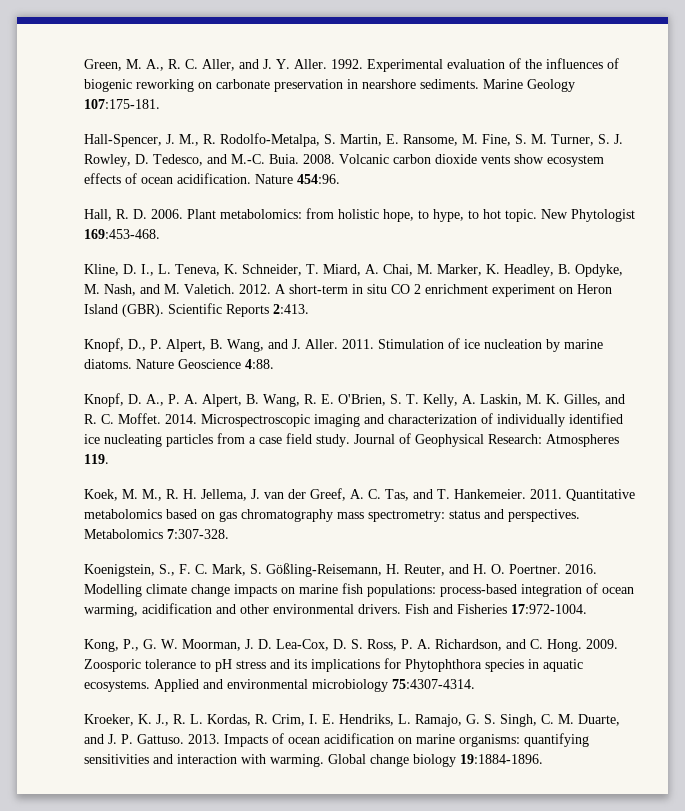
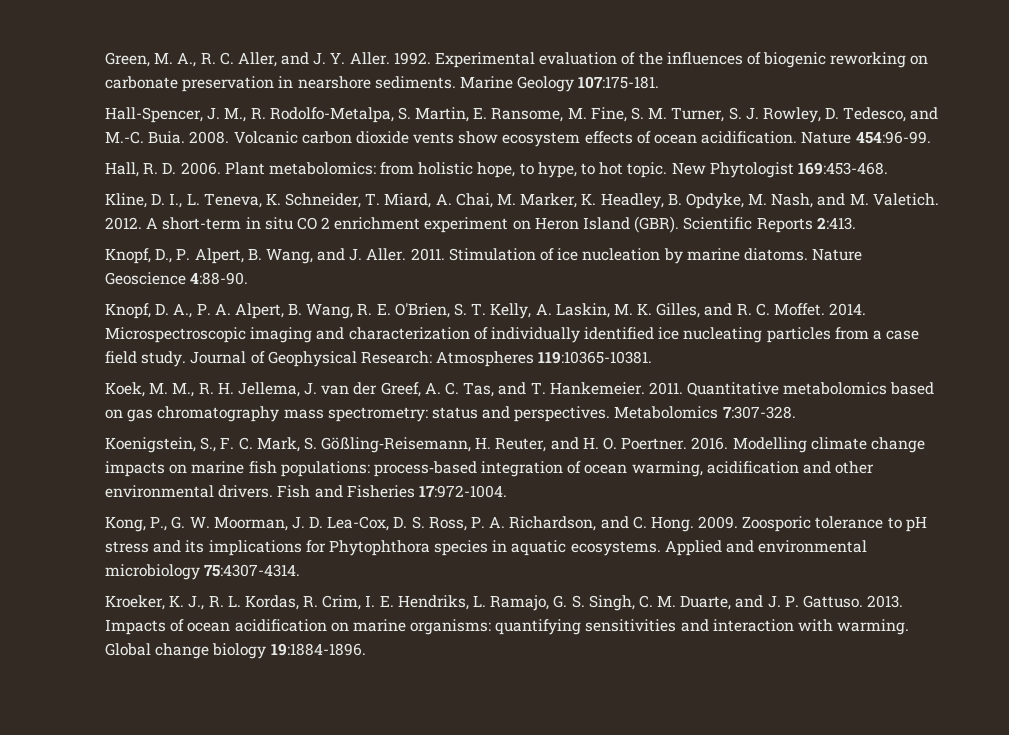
- Nature 454:96.
+ Nature 454:96-99.
- Nature Geoscience 4:88.
+ Nature Geoscience 4:88-90.
- Journal of Geophysical Research: Atmospheres 119.
+ Journal of Geophysical Research: Atmospheres 119:10365-10381.

